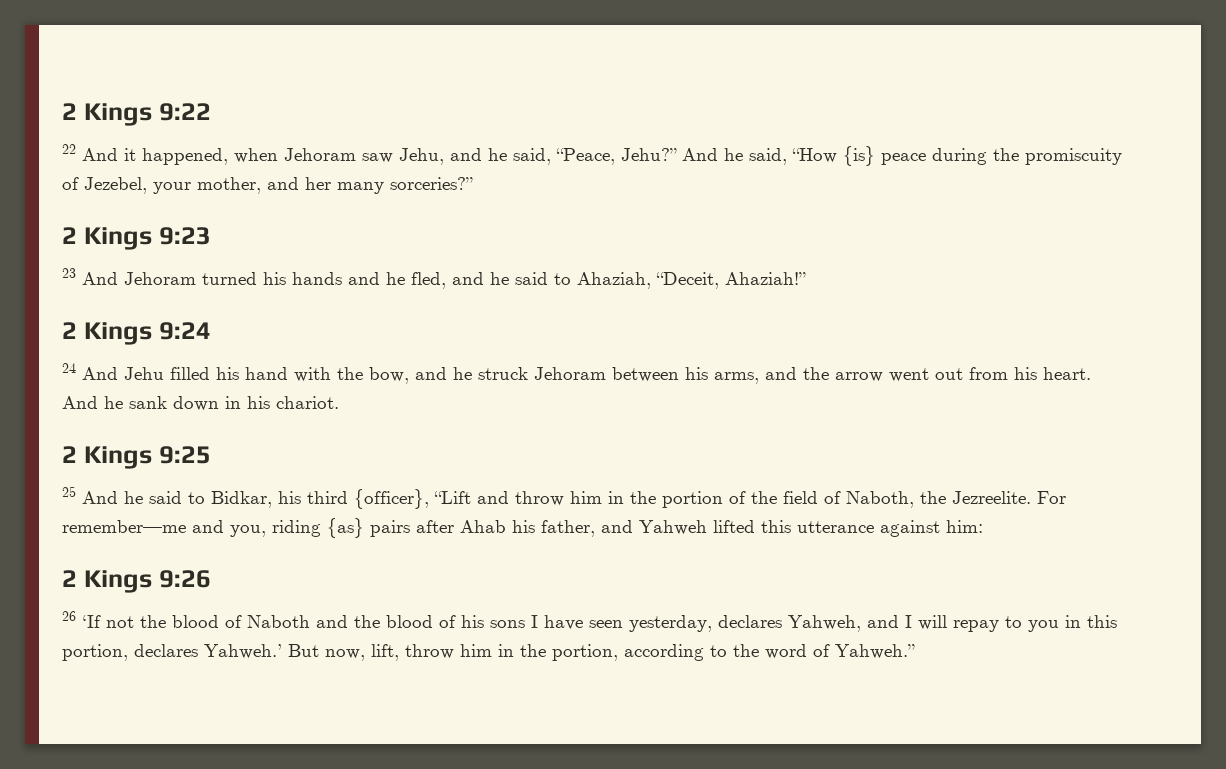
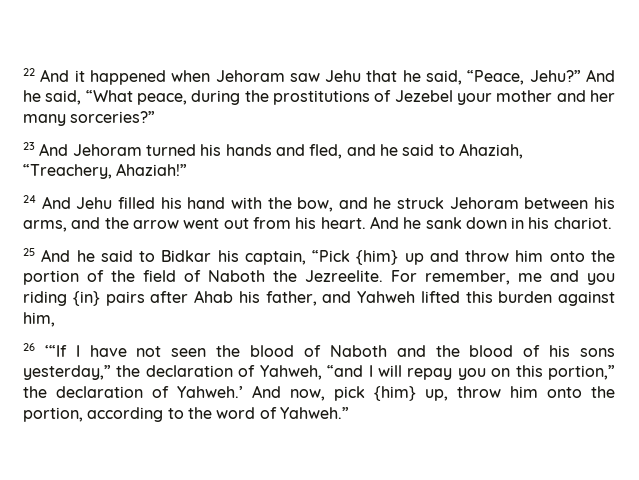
- 2 Kings 9:22
- 22 And it happened, when Jehoram saw Jehu, and he said, “Peace, Jehu?”
+ 22 And it happened when Jehoram saw Jehu that he said, “Peace, Jehu?”
- And he said, “How {is} peace during the promiscuity of Jezebel, your mother, and her many sorceries?”
+ And he said, “What peace, during the prostitutions of Jezebel your mother and her many sorceries?”
- 2 Kings 9:23
- 23 And Jehoram turned his hands and he fled, and he said to Ahaziah, “Deceit, Ahaziah!”
+ 23 And Jehoram turned his hands and fled, and he said to Ahaziah, “Treachery, Ahaziah!”
- 2 Kings 9:24
- 2 Kings 9:25
- 25 And he said to Bidkar, his third {officer}, “Lift and throw him in the portion of the field of Naboth, the Jezreelite.
+ 25 And he said to Bidkar his captain, “Pick {him} up and throw him onto the portion of the field of Naboth the Jezreelite.
- For remember—me and you, riding {as} pairs after Ahab his father, and Yahweh lifted this utterance against him:
- 2 Kings 9:26
- 26 ‘If not the blood of Naboth and the blood of his sons I have seen yesterday, declares Yahweh, and I will repay to you in this portion, declares Yahweh.’ But now, lift, throw him in the portion, according to the word of Yahweh.”
+ For remember, me and you riding {in} pairs after Ahab his father, and Yahweh lifted this burden against him,
+ 26 ‘“If I have not seen the blood of Naboth and the blood of his sons yesterday,” the declaration of Yahweh, “and I will repay you on this portion,” the declaration of Yahweh.’ And now, pick {him} up, throw him onto the portion, according to the word of Yahweh.”

